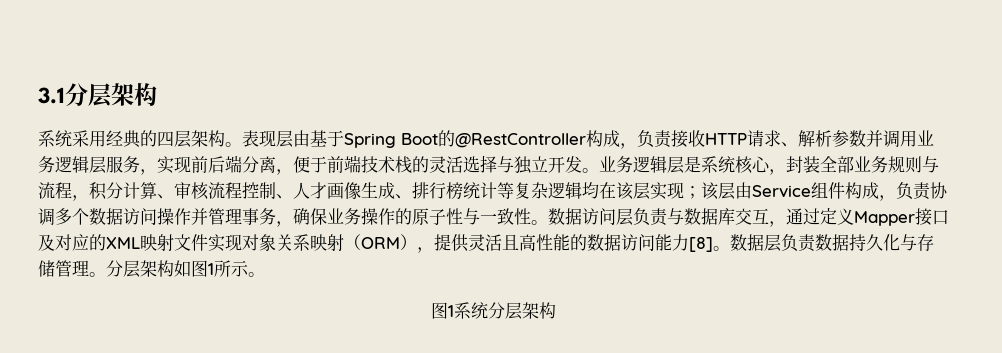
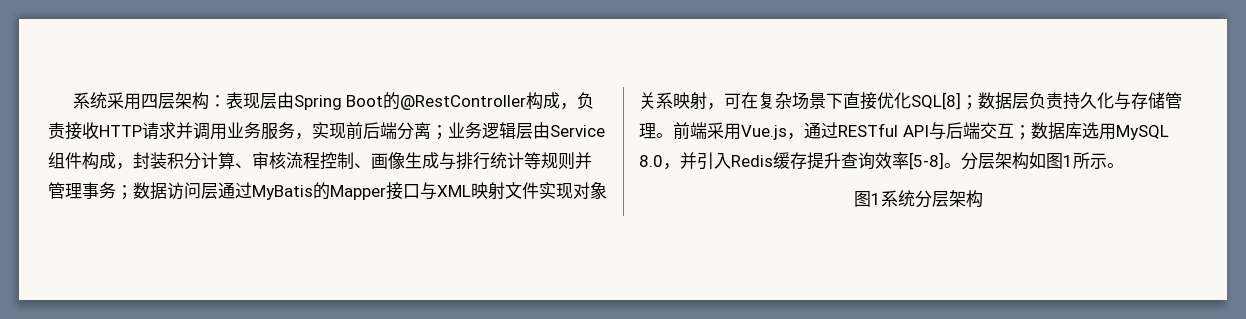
- 3.1分层架构
- 系统采用经典的四层架构。表现层由基于Spring Boot的@RestController构成，负责接收HTTP请求、解析参数并调用业务逻辑层服务，实现前后端分离，便于前端技术栈的灵活选择与独立开发。业务逻辑层是系统核心，封装全部业务规则与流程，积分计算、审核流程控制、人才画像生成、排行榜统计等复杂逻辑均在该层实现；该层由Service组件构成，负责协调多个数据访问操作并管理事务，确保业务操作的原子性与一致性。数据访问层负责与数据库交互，通过定义Mapper接口及对应的XML映射文件实现对象关系映射（ORM），提供灵活且高性能的数据访问能力[8]。数据层负责数据持久化与存储管理。
+ 系统采用四层架构：表现层由Spring Boot的@RestController构成，负责接收HTTP请求并调用业务服务，实现前后端分离；业务逻辑层由Service组件构成，封装积分计算、审核流程控制、画像生成与排行统计等规则并管理事务；数据访问层通过MyBatis的Mapper接口与XML映射文件实现对象关系映射，可在复杂场景下直接优化SQL[8]；数据层负责持久化与存储管理。
+ 前端采用Vue.js，通过RESTful API与后端交互；数据库选用MySQL 8.0，并引入Redis缓存提升查询效率[5-8]。

